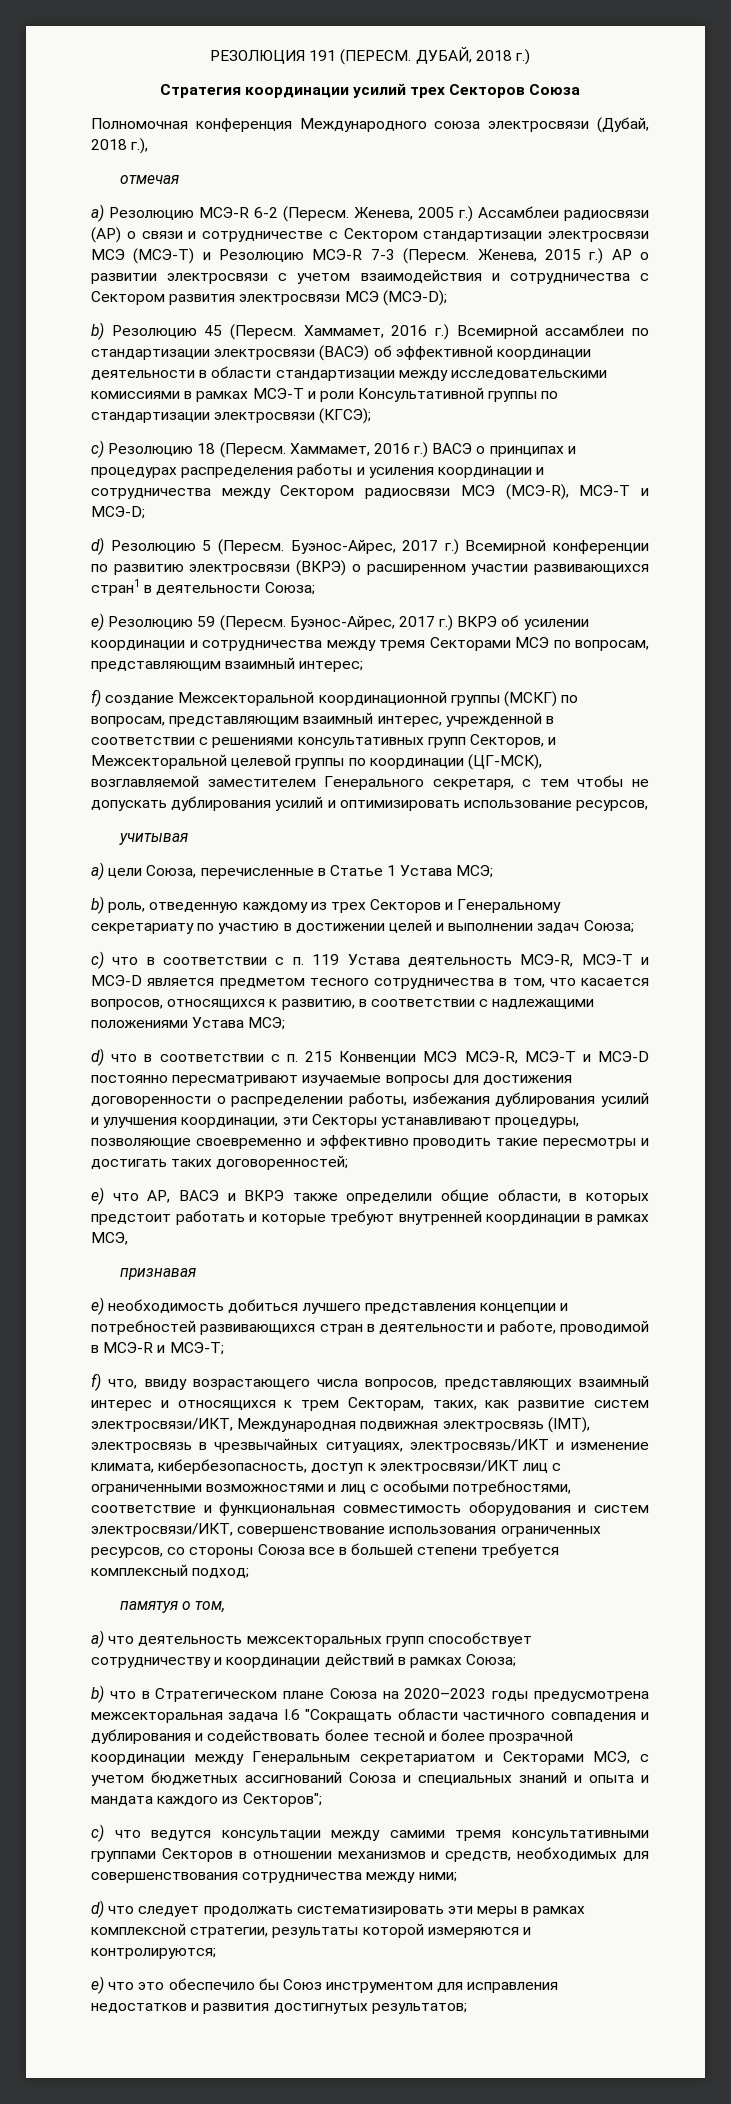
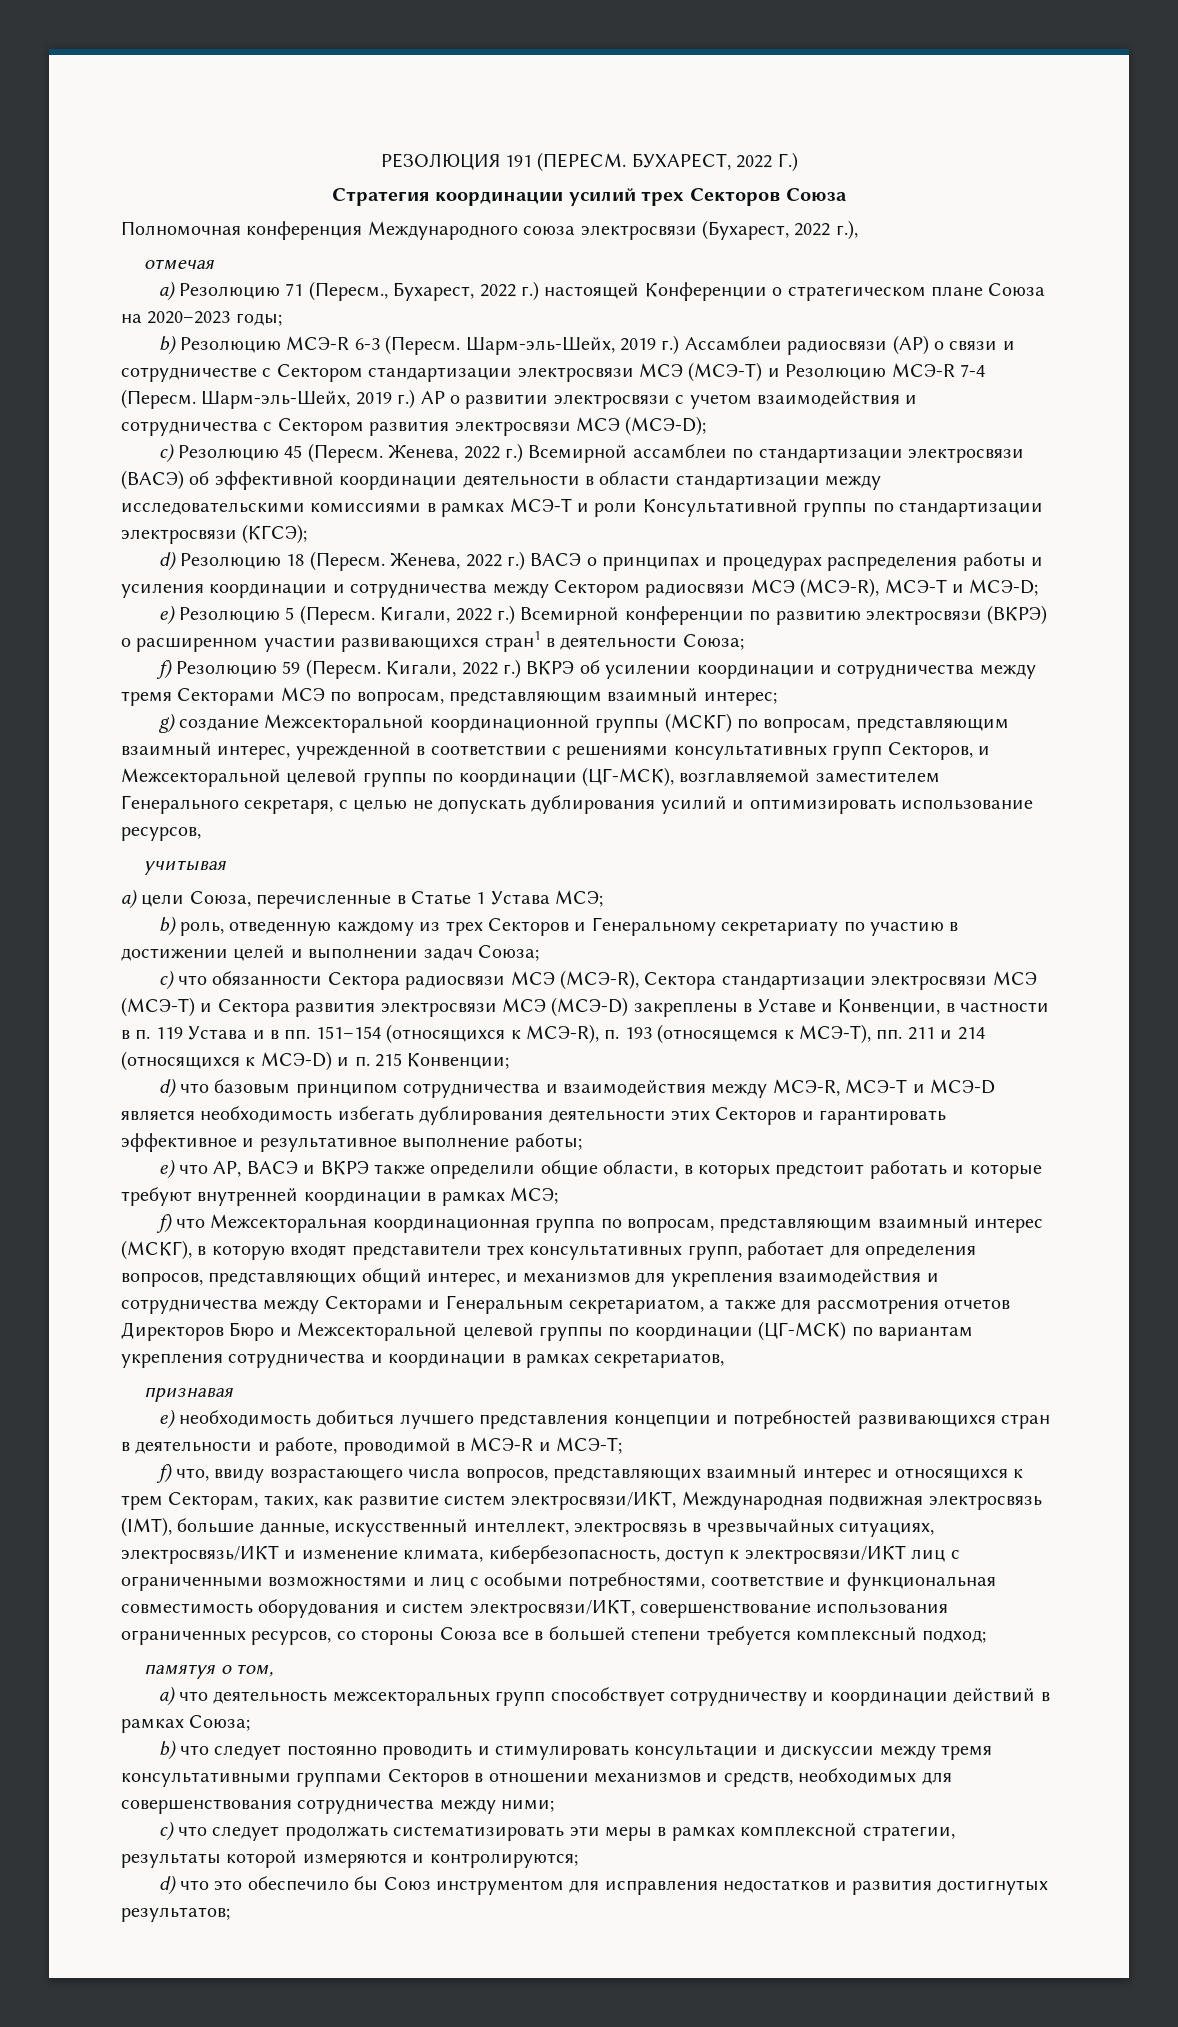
- ДУБАЙ, 2018 г.)
+ БУХАРЕСТ, 2022 Г.)
- Полномочная конференция Международного союза электросвязи (Дубай, 2018 г.),
+ Полномочная конференция Международного союза электросвязи (Бухарест, 2022 г.),
- a) Резолюцию МСЭ-R 6-2 (Пересм. Женева, 2005 г.) Ассамблеи радиосвязи (АР) о связи и сотрудничестве с Сектором стандартизации электросвязи МСЭ (МСЭ-T) и Резолюцию МСЭ-R 7-3 (Пересм. Женева, 2015 г.) АР о развитии электросвязи с учетом взаимодействия и сотрудничества с Сектором развития электросвязи МСЭ (МСЭ-D);
+ a) Резолюцию 71 (Пересм., Бухарест, 2022 г.) настоящей Конференции о стратегическом плане Союза на 2020–2023 годы;
+ b) Резолюцию МСЭ-R 6-3 (Пересм. Шарм-эль-Шейх, 2019 г.) Ассамблеи радиосвязи (АР) о связи и сотрудничестве с Сектором стандартизации электросвязи МСЭ (МСЭ-T) и Резолюцию МСЭ-R 7-4 (Пересм. Шарм-эль-Шейх, 2019 г.) АР о развитии электросвязи с учетом взаимодействия и сотрудничества с Сектором развития электросвязи МСЭ (МСЭ-D);
- b) Резолюцию 45 (Пересм.
+ c) Резолюцию 45 (Пересм.
- Хаммамет, 2016 г.) Всемирной ассамблеи по стандартизации электросвязи (ВАСЭ) об эффективной координации деятельности в области стандартизации между исследовательскими комиссиями в рамках МСЭ-Т и роли Консультативной группы по стандартизации электросвязи (КГСЭ);
+ Женева, 2022 г.) Всемирной ассамблеи по стандартизации электросвязи (ВАСЭ) об эффективной координации деятельности в области стандартизации между исследовательскими комиссиями в рамках МСЭ-Т и роли Консультативной группы по стандартизации электросвязи (КГСЭ);
- c) Резолюцию 18 (Пересм.
+ d) Резолюцию 18 (Пересм.
- Хаммамет, 2016 г.) ВАСЭ о принципах и процедурах распределения работы и усиления координации и сотрудничества между Сектором радиосвязи МСЭ (МСЭ-R), МСЭ-Т и МСЭ-D;
+ Женева, 2022 г.) ВАСЭ о принципах и процедурах распределения работы и усиления координации и сотрудничества между Сектором радиосвязи МСЭ (МСЭ-R), МСЭ-Т и МСЭ-D;
- d) Резолюцию 5 (Пересм.
+ e) Резолюцию 5 (Пересм.
- Буэнос-Айрес, 2017 г.) Всемирной конференции по развитию электросвязи (ВКРЭ) о расширенном участии развивающихся стран1 в деятельности Союза;
+ Кигали, 2022 г.) Всемирной конференции по развитию электросвязи (ВКРЭ) о расширенном участии развивающихся стран1 в деятельности Союза;
- e) Резолюцию 59 (Пересм.
+ f) Резолюцию 59 (Пересм.
- Буэнос-Айрес, 2017 г.) ВКРЭ об усилении координации и сотрудничества между тремя Секторами МСЭ по вопросам, представляющим взаимный интерес;
+ Кигали, 2022 г.) ВКРЭ об усилении координации и сотрудничества между тремя Секторами МСЭ по вопросам, представляющим взаимный интерес;
- f) создание Межсекторальной координационной группы (МСКГ) по вопросам, представляющим взаимный интерес, учрежденной в соответствии с решениями консультативных групп Секторов, и Межсекторальной целевой группы по координации (ЦГ-МСК), возглавляемой заместителем Генерального секретаря, с тем чтобы не допускать дублирования усилий и оптимизировать использование ресурсов,
+ g) создание Межсекторальной координационной группы (МСКГ) по вопросам, представляющим взаимный интерес, учрежденной в соответствии с решениями консультативных групп Секторов, и Межсекторальной целевой группы по координации (ЦГ-МСК), возглавляемой заместителем Генерального секретаря, с целью не допускать дублирования усилий и оптимизировать использование ресурсов,
- c) что в соответствии с п. 119 Устава деятельность МСЭ-R, МСЭ-Т и МСЭ-D является предметом тесного сотрудничества в том, что касается вопросов, относящихся к развитию, в соответствии с надлежащими положениями Устава МСЭ;
- d) что в соответствии с п. 215 Конвенции МСЭ МСЭ-R, МСЭ-T и МСЭ-D постоянно пересматривают изучаемые вопросы для достижения договоренности о распределении работы, избежания дублирования усилий и улучшения координации, эти Секторы устанавливают процедуры, позволяющие своевременно и эффективно проводить такие пересмотры и достигать таких договоренностей;
+ c) что обязанности Сектора радиосвязи МСЭ (МСЭ-R), Сектора стандартизации электросвязи МСЭ (МСЭ-T) и Сектора развития электросвязи МСЭ (МСЭ-D) закреплены в Уставе и Конвенции, в частности в п. 119 Устава и в пп. 151–154 (относящихся к МСЭ-R), п. 193 (относящемся к МСЭ-T), пп. 211 и 214 (относящихся к МСЭ-D) и п. 215 Конвенции;
+ d) что базовым принципом сотрудничества и взаимодействия между МСЭ-R, МСЭ-Т и МСЭ-D является необходимость избегать дублирования деятельности этих Секторов и гарантировать эффективное и результативное выполнение работы;
- e) что АР, ВАСЭ и ВКРЭ также определили общие области, в которых предстоит работать и которые требуют внутренней координации в рамках МСЭ,
+ e) что АР, ВАСЭ и ВКРЭ также определили общие области, в которых предстоит работать и которые требуют внутренней координации в рамках МСЭ;
+ f) что Межсекторальная координационная группа по вопросам, представляющим взаимный интерес (МСКГ), в которую входят представители трех консультативных групп, работает для определения вопросов, представляющих общий интерес, и механизмов для укрепления взаимодействия и сотрудничества между Секторами и Генеральным секретариатом, а также для рассмотрения отчетов Директоров Бюро и Межсекторальной целевой группы по координации (ЦГ-МСК) по вариантам укрепления сотрудничества и координации в рамках секретариатов,
- f) что, ввиду возрастающего числа вопросов, представляющих взаимный интерес и относящихся к трем Секторам, таких, как развитие систем электросвязи/ИКТ, Международная подвижная электросвязь (IMT), электросвязь в чрезвычайных ситуациях, электросвязь/ИКТ и изменение климата, кибербезопасность, доступ к электросвязи/ИКТ лиц с ограниченными возможностями и лиц с особыми потребностями, соответствие и функциональная совместимость оборудования и систем электросвязи/ИКТ, совершенствование использования ограниченных ресурсов, со стороны Союза все в большей степени требуется комплексный подход;
+ f) что, ввиду возрастающего числа вопросов, представляющих взаимный интерес и относящихся к трем Секторам, таких, как развитие систем электросвязи/ИКТ, Международная подвижная электросвязь (IMT), большие данные, искусственный интеллект, электросвязь в чрезвычайных ситуациях, электросвязь/ИКТ и изменение климата, кибербезопасность, доступ к электросвязи/ИКТ лиц с ограниченными возможностями и лиц с особыми потребностями, соответствие и функциональная совместимость оборудования и систем электросвязи/ИКТ, совершенствование использования ограниченных ресурсов, со стороны Союза все в большей степени требуется комплексный подход;
- b) что в Стратегическом плане Союза на 2020–2023 годы предусмотрена межсекторальная задача I.6 "Сокращать области частичного совпадения и дублирования и содействовать более тесной и более прозрачной координации между Генеральным секретариатом и Секторами МСЭ, с учетом бюджетных ассигнований Союза и специальных знаний и опыта и мандата каждого из Секторов";
- c) что ведутся консультации между самими тремя консультативными группами Секторов в отношении механизмов и средств, необходимых для совершенствования сотрудничества между ними;
+ b) что следует постоянно проводить и стимулировать консультации и дискуссии между тремя консультативными группами Секторов в отношении механизмов и средств, необходимых для совершенствования сотрудничества между ними;
- d) что следует продолжать систематизировать эти меры в рамках комплексной стратегии, результаты которой измеряются и контролируются;
+ c) что следует продолжать систематизировать эти меры в рамках комплексной стратегии, результаты которой измеряются и контролируются;
- e) что это обеспечило бы Союз инструментом для исправления недостатков и развития достигнутых результатов;
+ d) что это обеспечило бы Союз инструментом для исправления недостатков и развития достигнутых результатов;

